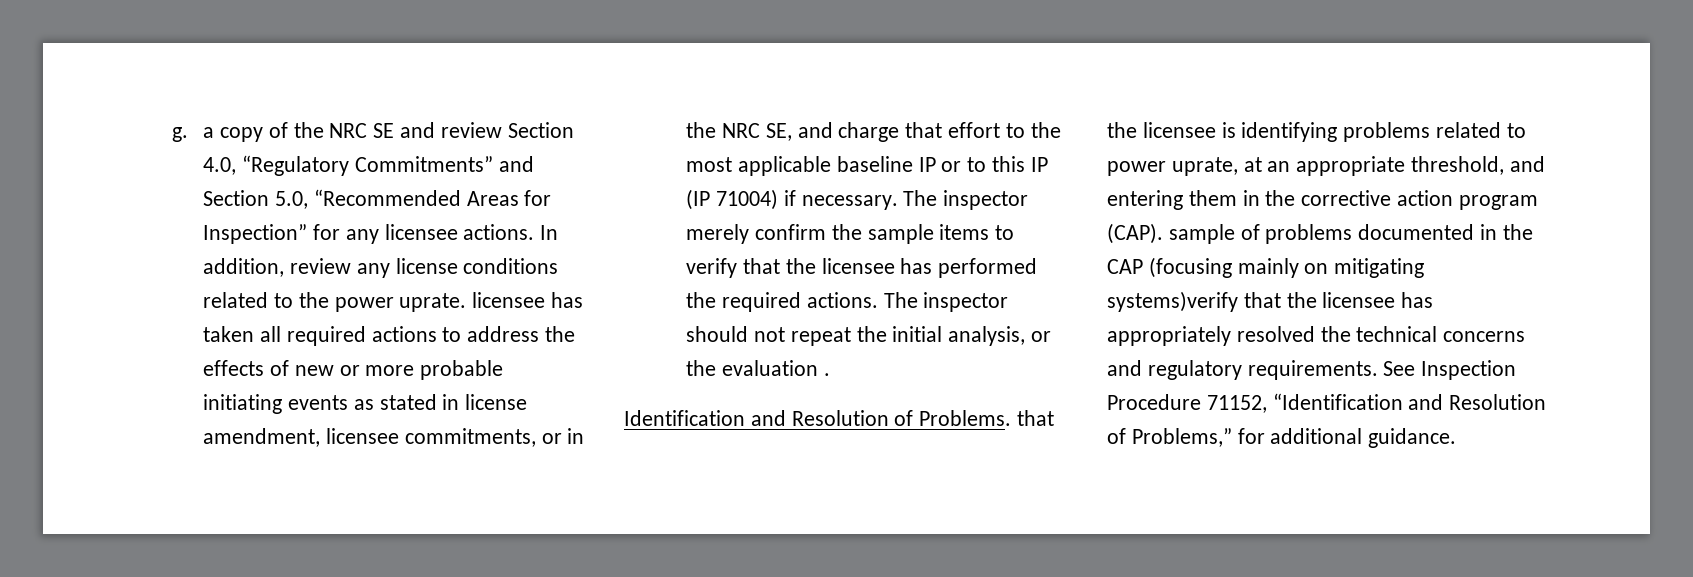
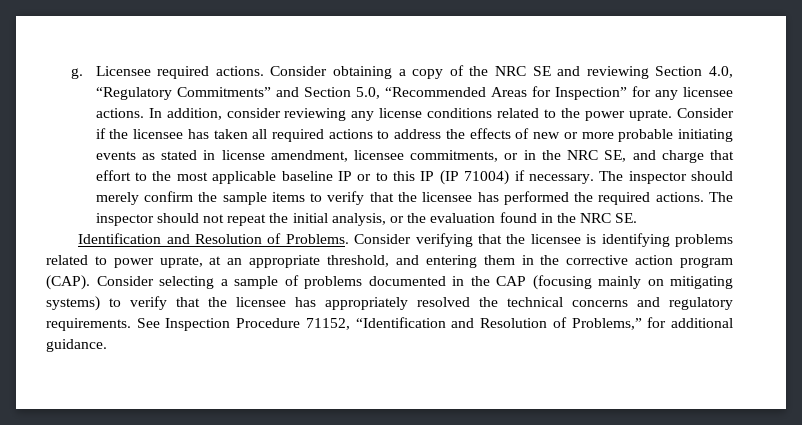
- g. a copy of the NRC SE and review Section 4.0, “Regulatory Commitments” and Section 5.0, “Recommended Areas for Inspection” for any licensee actions.
+ g. Licensee required actions. Consider obtaining a copy of the NRC SE and reviewing Section 4.0, “Regulatory Commitments” and Section 5.0, “Recommended Areas for Inspection” for any licensee actions.
- In addition, review any license conditions related to the power uprate. licensee has taken all required actions to address the effects of new or more probable initiating events as stated in license amendment, licensee commitments, or in the NRC SE, and charge that effort to the most applicable baseline IP or to this IP (IP 71004) if necessary.
+ In addition, consider reviewing any license conditions related to the power uprate. Consider if the licensee has taken all required actions to address the effects of new or more probable initiating events as stated in license amendment, licensee commitments, or in the NRC SE, and charge that effort to the most applicable baseline IP or to this IP (IP 71004) if necessary.
- The inspector merely confirm the sample items to verify that the licensee has performed the required actions.
+ The inspector should merely confirm the sample items to verify that the licensee has performed the required actions.
- The inspector should not repeat the initial analysis, or the evaluation .
+ The inspector should not repeat the initial analysis, or the evaluation found in the NRC SE.
- Identification and Resolution of Problems. that the licensee is identifying problems related to power uprate, at an appropriate threshold, and entering them in the corrective action program (CAP). sample of problems documented in the CAP (focusing mainly on mitigating systems)verify that the licensee has appropriately resolved the technical concerns and regulatory requirements.
+ Identification and Resolution of Problems. Consider verifying that the licensee is identifying problems related to power uprate, at an appropriate threshold, and entering them in the corrective action program (CAP). Consider selecting a sample of problems documented in the CAP (focusing mainly on mitigating systems) to verify that the licensee has appropriately resolved the technical concerns and regulatory requirements.

